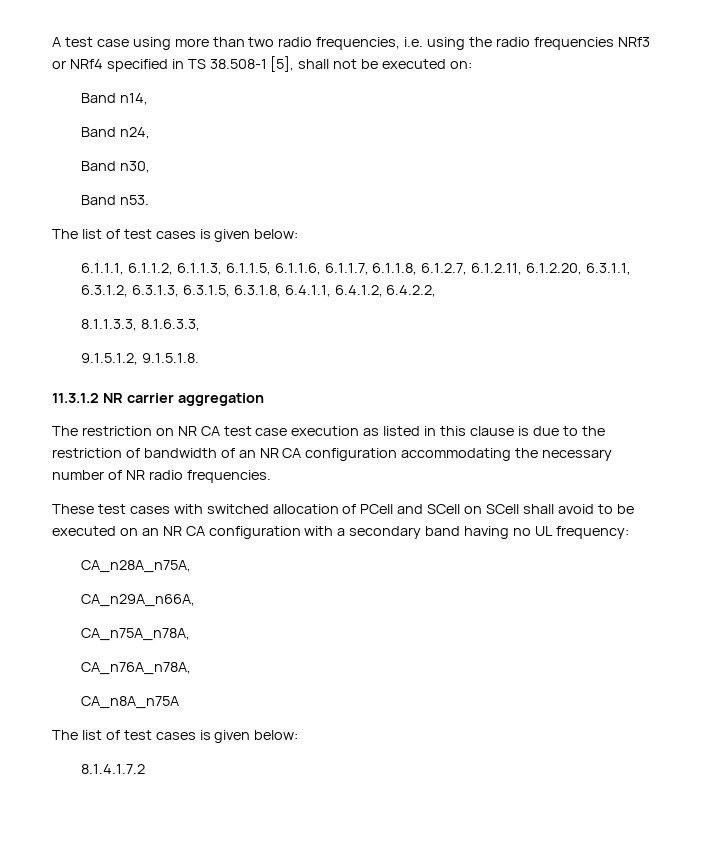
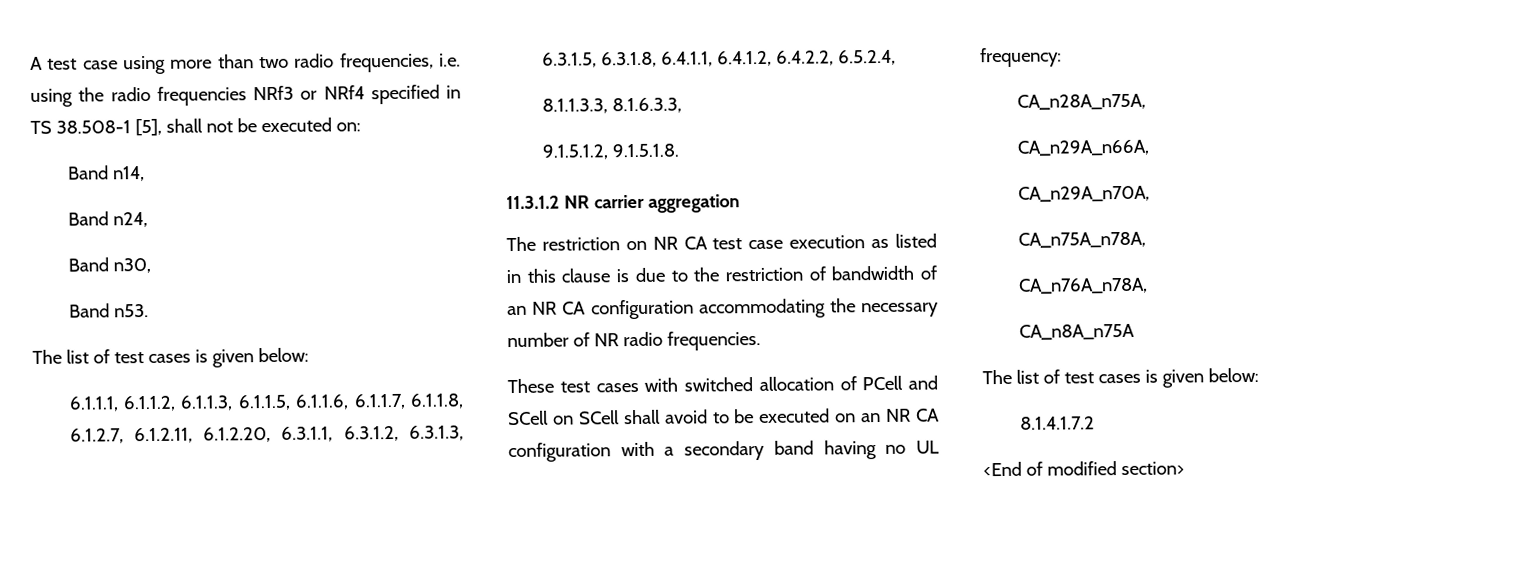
- 6.1.1.1, 6.1.1.2, 6.1.1.3, 6.1.1.5, 6.1.1.6, 6.1.1.7, 6.1.1.8, 6.1.2.7, 6.1.2.11, 6.1.2.20, 6.3.1.1, 6.3.1.2, 6.3.1.3, 6.3.1.5, 6.3.1.8, 6.4.1.1, 6.4.1.2, 6.4.2.2,
+ 6.1.1.1, 6.1.1.2, 6.1.1.3, 6.1.1.5, 6.1.1.6, 6.1.1.7, 6.1.1.8, 6.1.2.7, 6.1.2.11, 6.1.2.20, 6.3.1.1, 6.3.1.2, 6.3.1.3, 6.3.1.5, 6.3.1.8, 6.4.1.1, 6.4.1.2, 6.4.2.2, 6.5.2.4,
+ CA_n29A_n70A,
+ <End of modified section>

